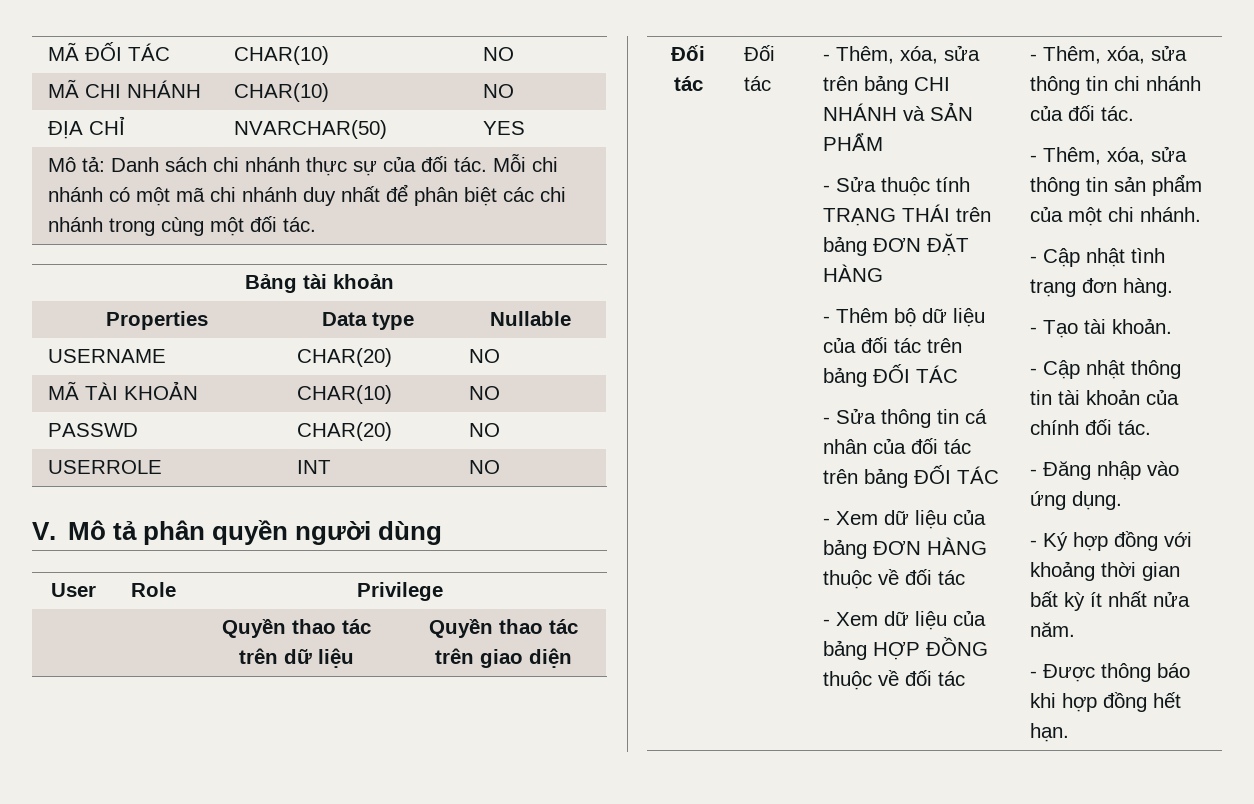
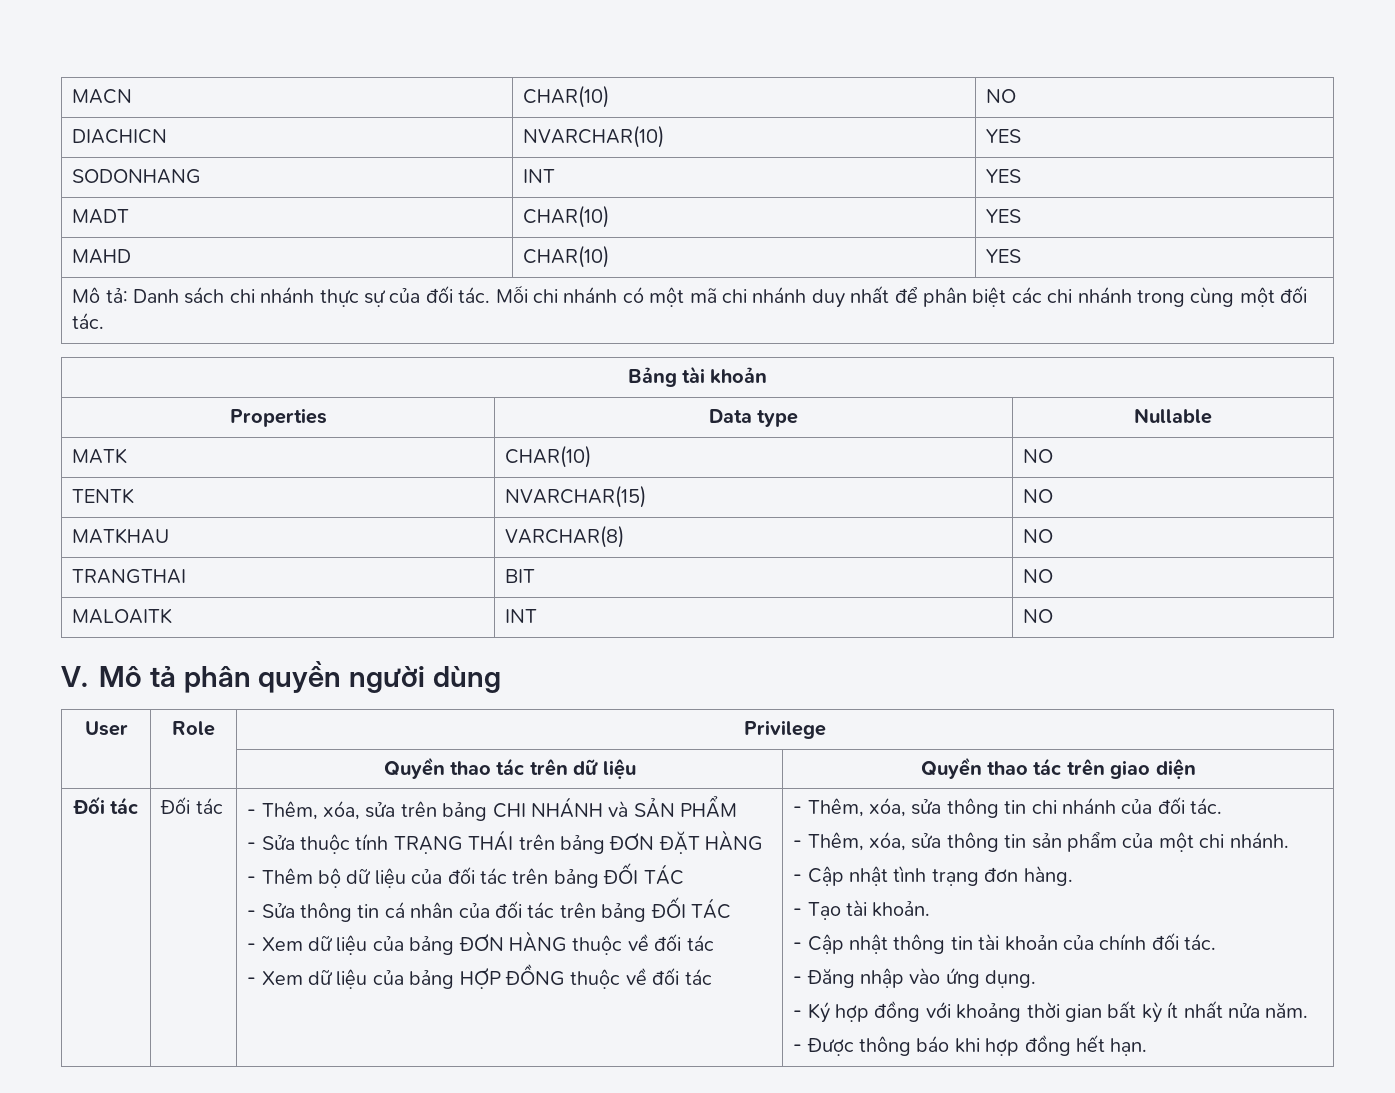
- MÃ ĐỐI TÁC | CHAR(10) | NO
- MÃ CHI NHÁNH | CHAR(10) | NO
- ĐỊA CHỈ | NVARCHAR(50) | YES
+ MACN | CHAR(10) | NO
+ DIACHICN | NVARCHAR(10) | YES
+ SODONHANG | INT | YES
+ MADT | CHAR(10) | YES
+ MAHD | CHAR(10) | YES
- USERNAME | CHAR(20) | NO
- MÃ TÀI KHOẢN | CHAR(10) | NO
- PASSWD | CHAR(20) | NO
- USERROLE | INT | NO
+ MATK | CHAR(10) | NO
+ TENTK | NVARCHAR(15) | NO
+ MATKHAU | VARCHAR(8) | NO
+ TRANGTHAI | BIT | NO
+ MALOAITK | INT | NO

